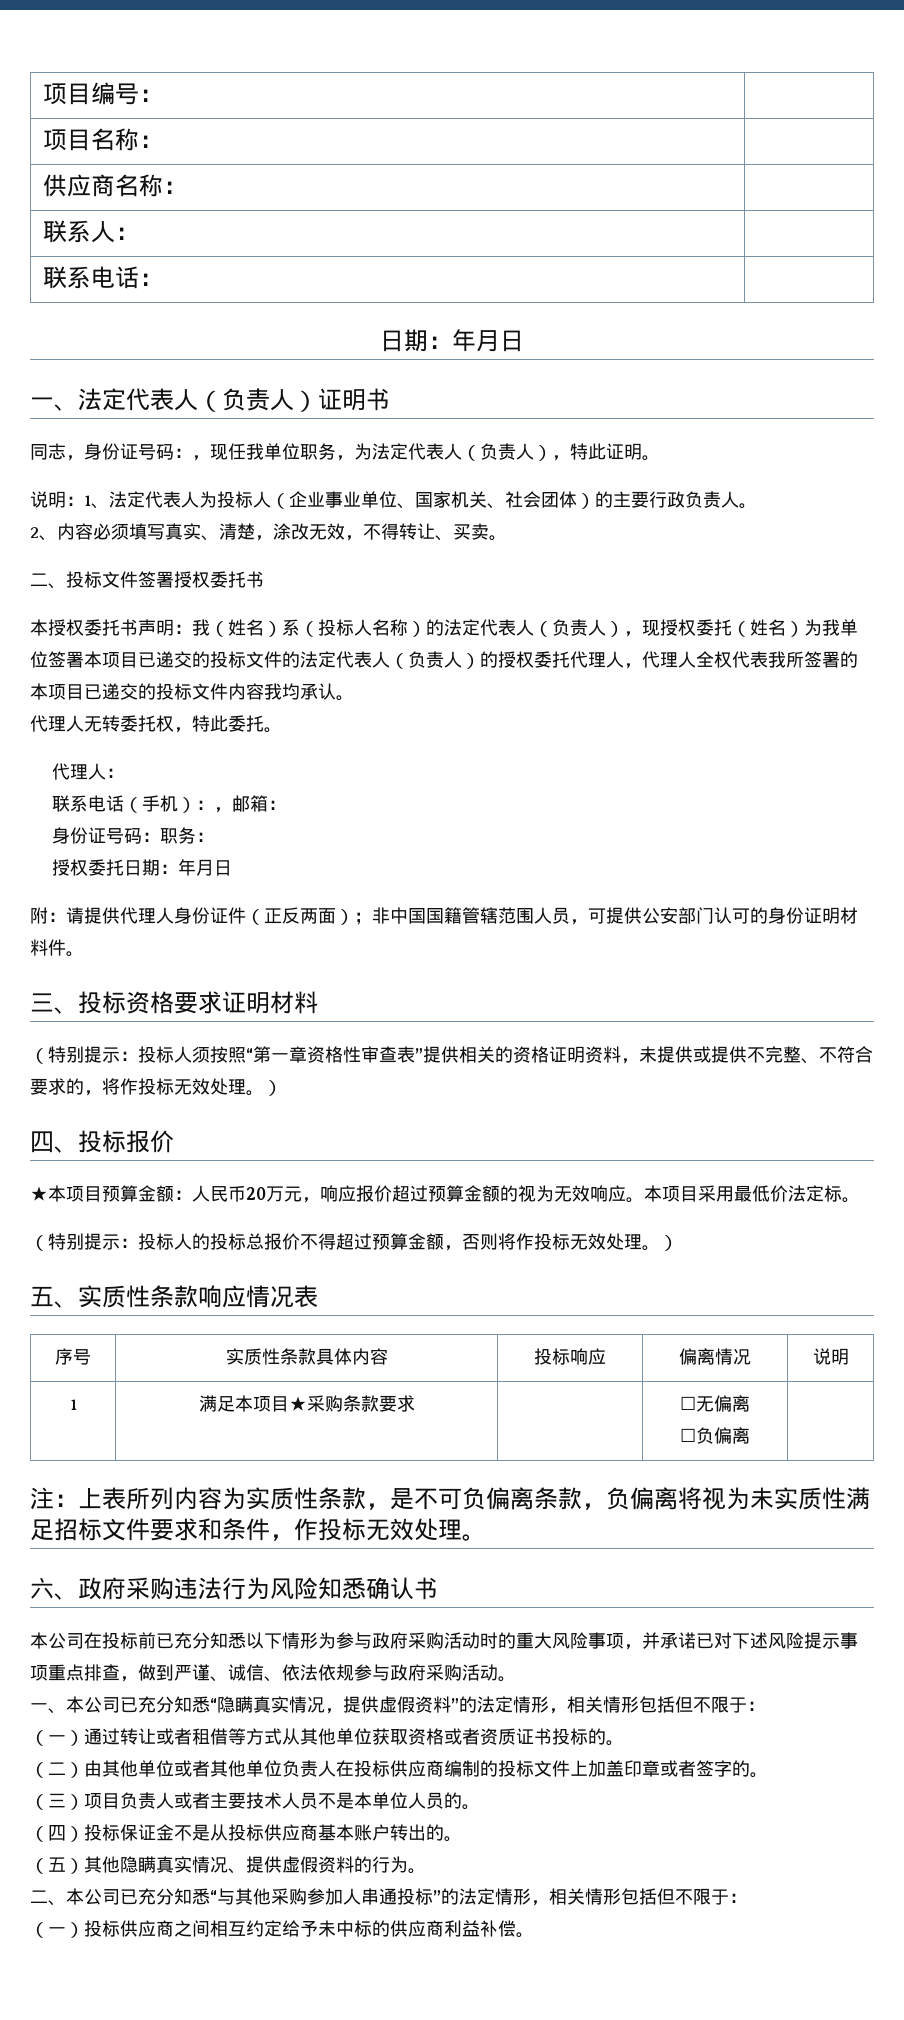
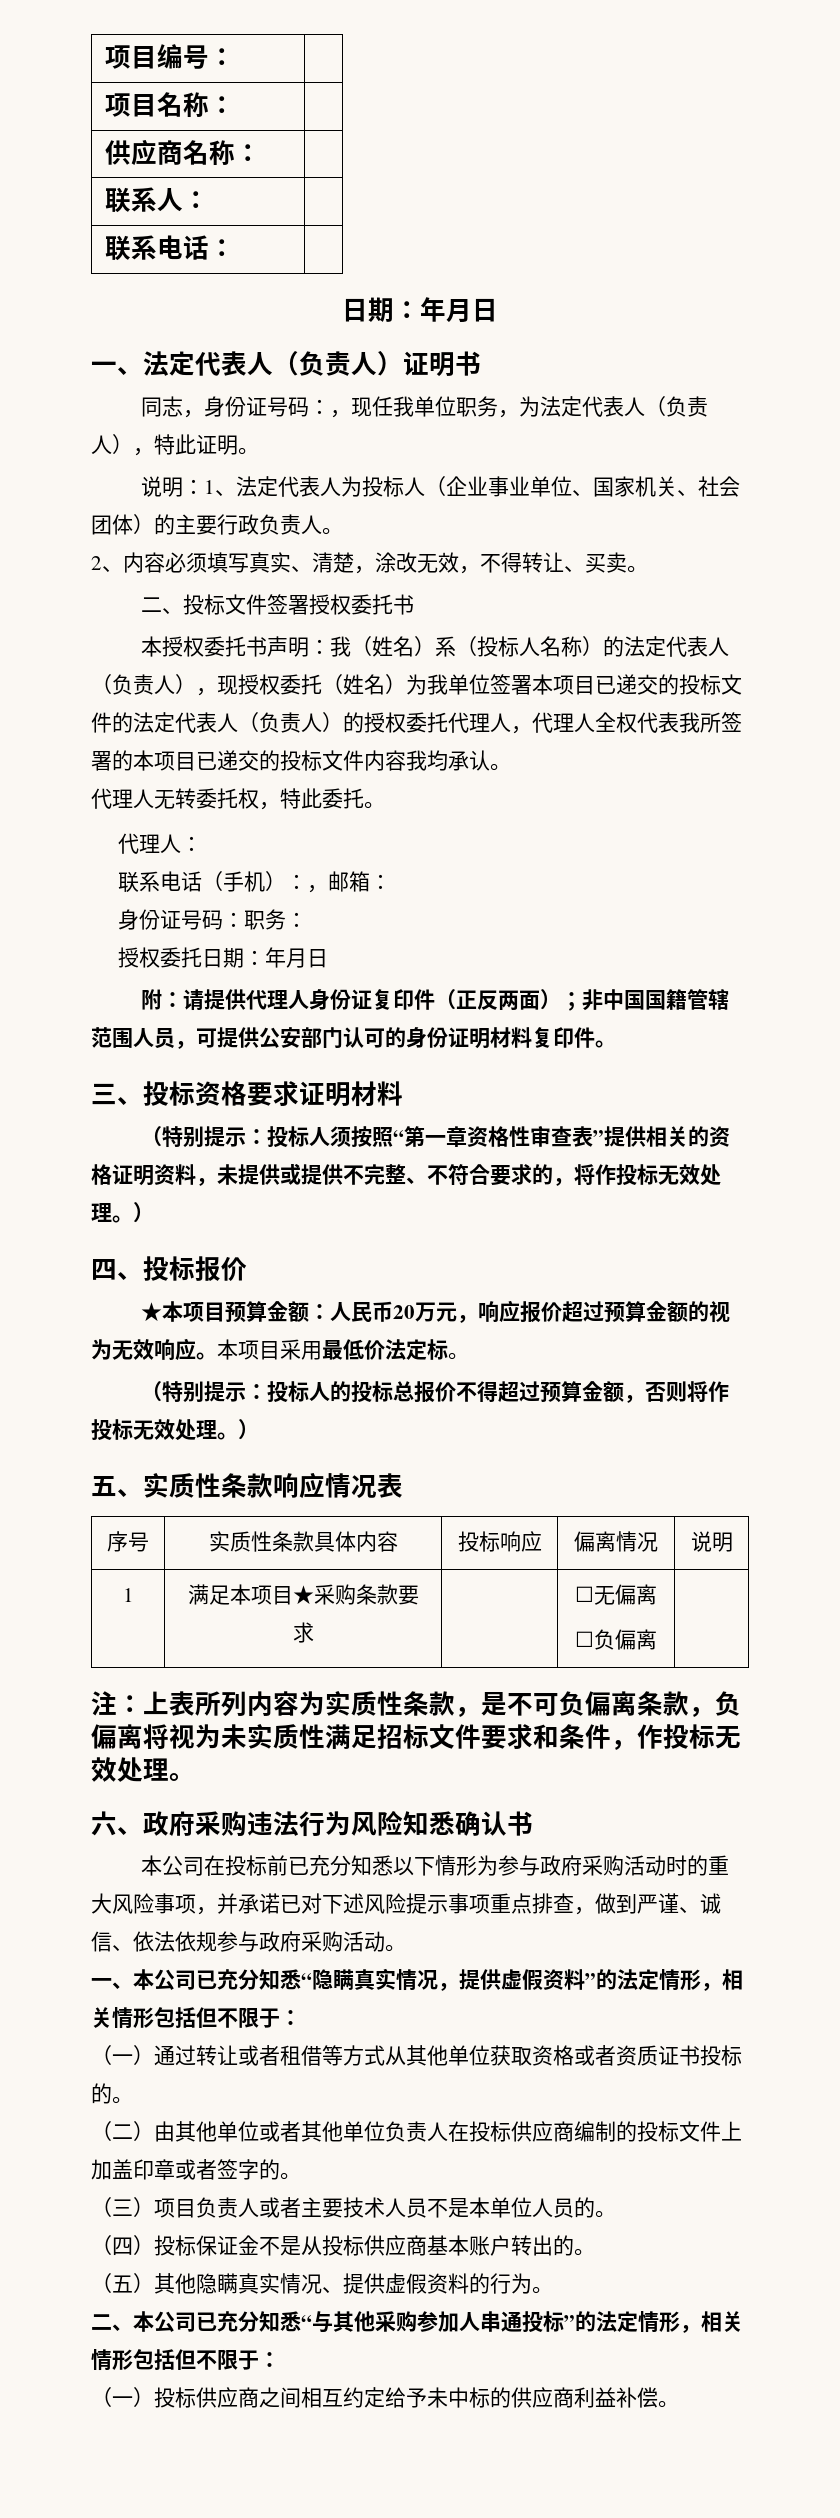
- 附：请提供代理人身份证件（正反两面）；非中国国籍管辖范围人员，可提供公安部门认可的身份证明材料件。
+ 附：请提供代理人身份证复印件（正反两面）；非中国国籍管辖范围人员，可提供公安部门认可的身份证明材料复印件。

